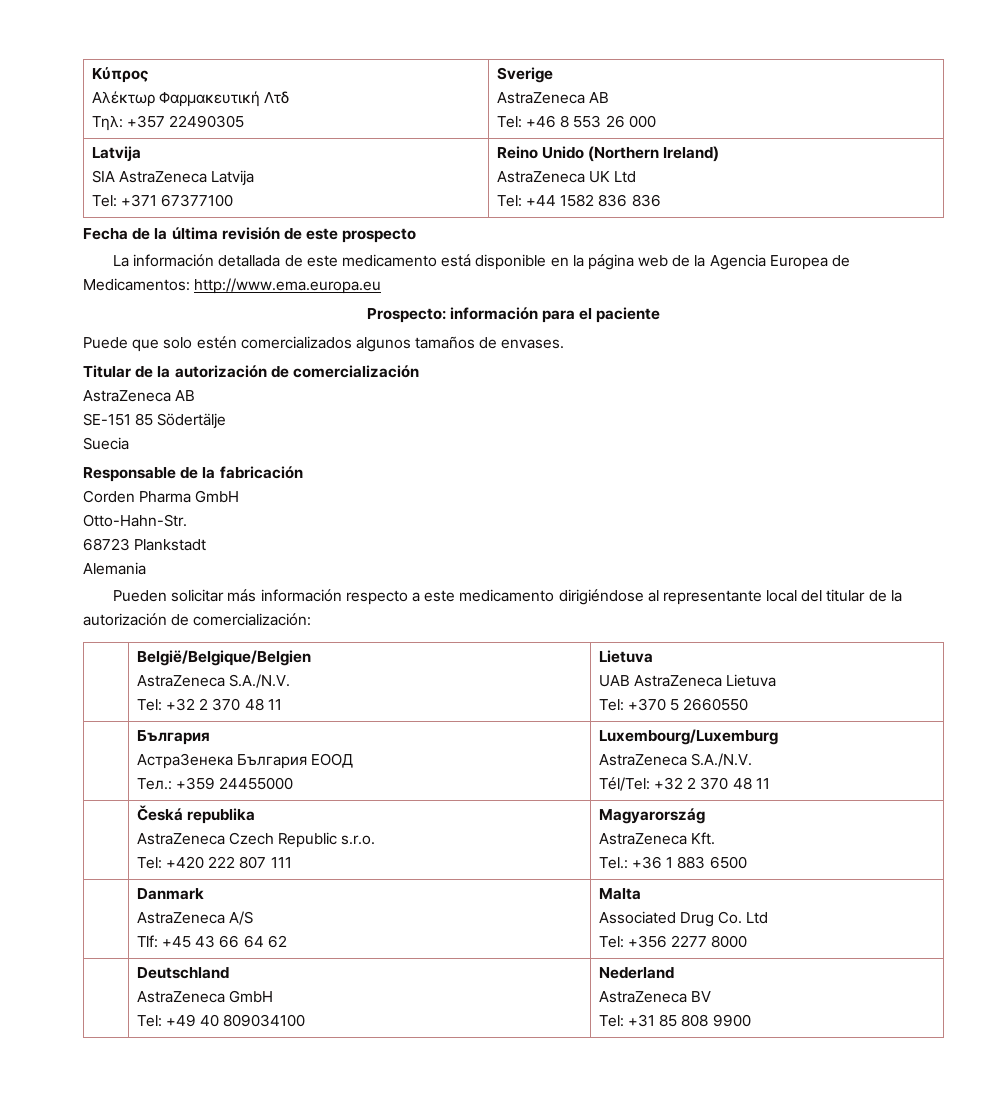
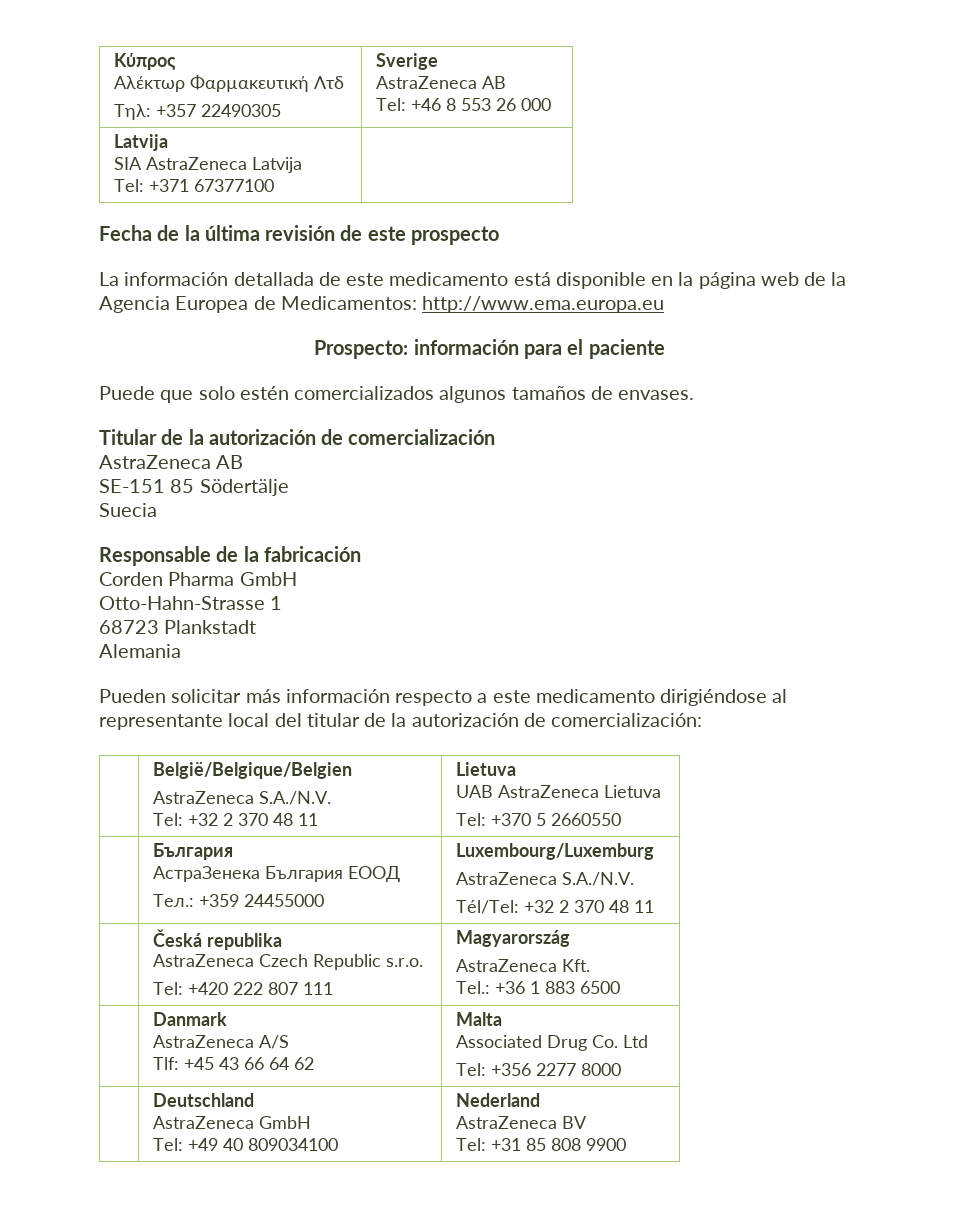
  Κύπρος
  Αλέκτωρ Φαρµακευτική Λτδ
  Τηλ: +357 22490305 | Sverige
  AstraZeneca AB
  Tel: +46 8 553 26 000
  Latvija
  SIA AstraZeneca Latvija
- Tel: +371 67377100 | Reino Unido (Northern Ireland)
- AstraZeneca UK Ltd
- Tel: +44 1582 836 836
+ Tel: +371 67377100 |
- Otto-Hahn-Str.
+ Otto-Hahn-Strasse 1

